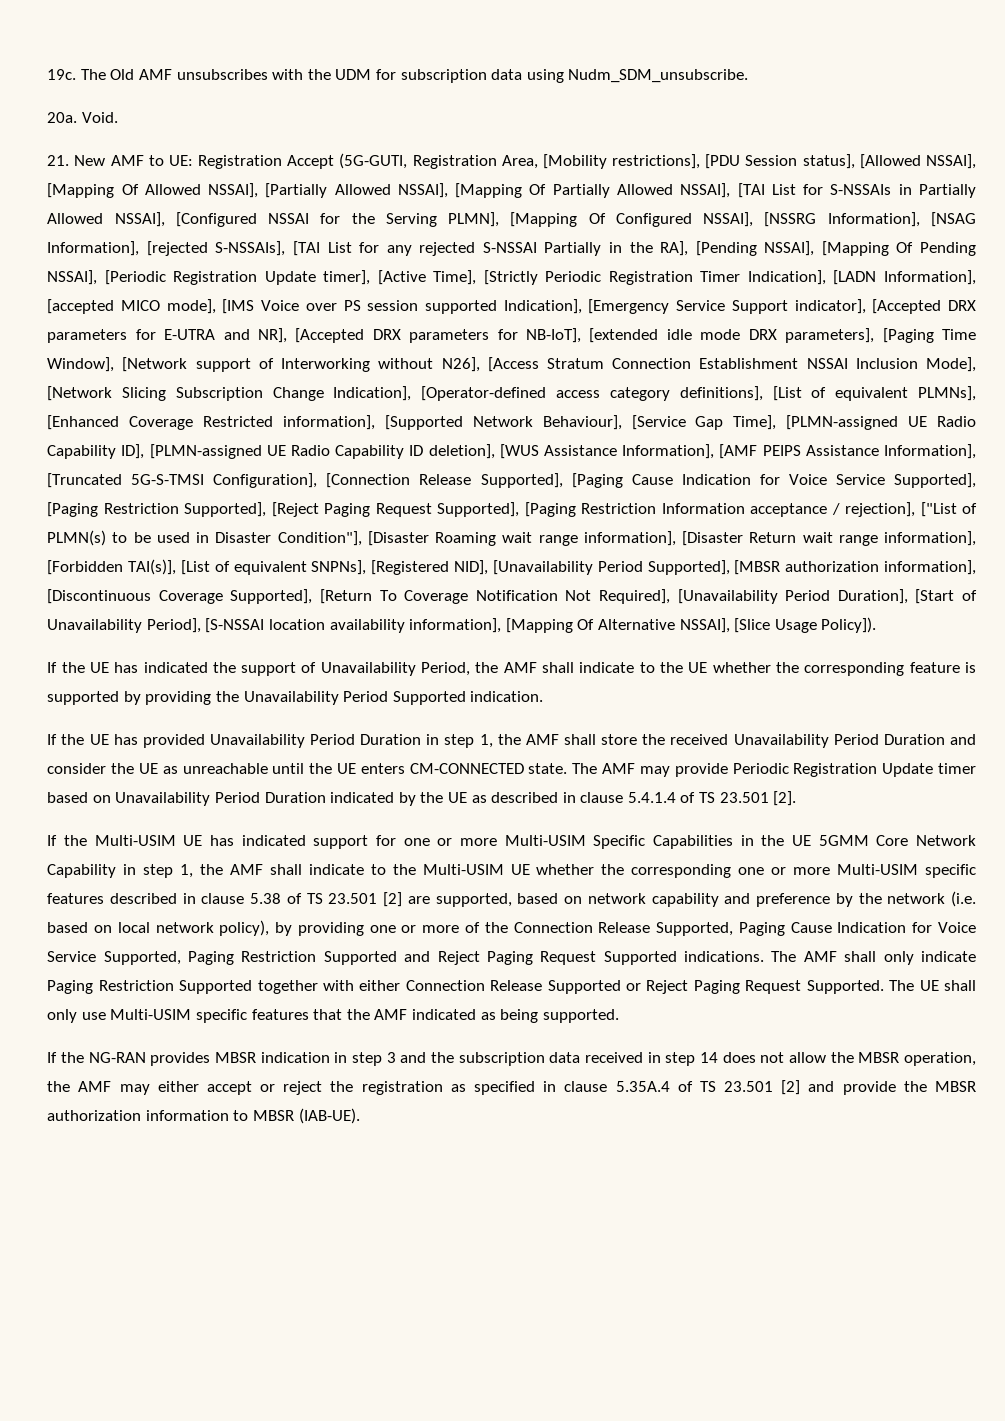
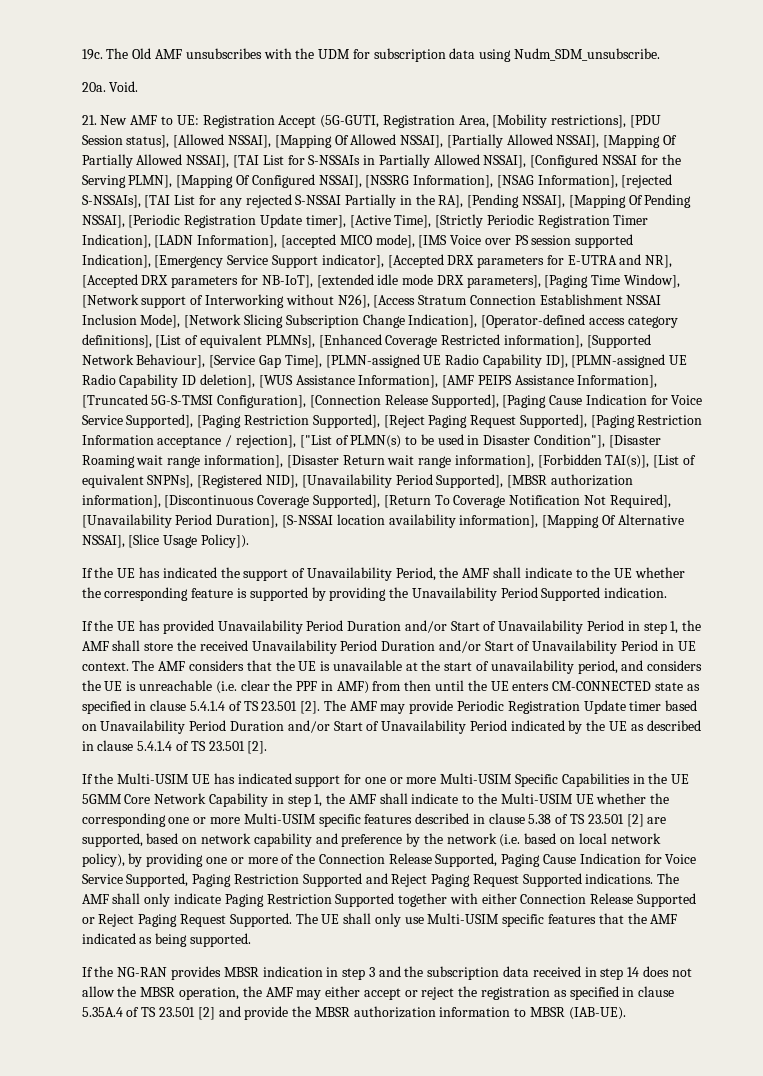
- Registration Accept (5G-GUTI, Registration Area, [Mobility restrictions], [PDU Session status], [Allowed NSSAI], [Mapping Of Allowed NSSAI], [Partially Allowed NSSAI], [Mapping Of Partially Allowed NSSAI], [TAI List for S-NSSAIs in Partially Allowed NSSAI], [Configured NSSAI for the Serving PLMN], [Mapping Of Configured NSSAI], [NSSRG Information], [NSAG Information], [rejected S-NSSAIs], [TAI List for any rejected S-NSSAI Partially in the RA], [Pending NSSAI], [Mapping Of Pending NSSAI], [Periodic Registration Update timer], [Active Time], [Strictly Periodic Registration Timer Indication], [LADN Information], [accepted MICO mode], [IMS Voice over PS session supported Indication], [Emergency Service Support indicator], [Accepted DRX parameters for E-UTRA and NR], [Accepted DRX parameters for NB-IoT], [extended idle mode DRX parameters], [Paging Time Window], [Network support of Interworking without N26], [Access Stratum Connection Establishment NSSAI Inclusion Mode], [Network Slicing Subscription Change Indication], [Operator-defined access category definitions], [List of equivalent PLMNs], [Enhanced Coverage Restricted information], [Supported Network Behaviour], [Service Gap Time], [PLMN-assigned UE Radio Capability ID], [PLMN-assigned UE Radio Capability ID deletion], [WUS Assistance Information], [AMF PEIPS Assistance Information], [Truncated 5G-S-TMSI Configuration], [Connection Release Supported], [Paging Cause Indication for Voice Service Supported], [Paging Restriction Supported], [Reject Paging Request Supported], [Paging Restriction Information acceptance / rejection], ["List of PLMN(s) to be used in Disaster Condition"], [Disaster Roaming wait range information], [Disaster Return wait range information], [Forbidden TAI(s)], [List of equivalent SNPNs], [Registered NID], [Unavailability Period Supported], [MBSR authorization information], [Discontinuous Coverage Supported], [Return To Coverage Notification Not Required], [Unavailability Period Duration], [Start of Unavailability Period], [S-NSSAI location availability information], [Mapping Of Alternative NSSAI], [Slice Usage Policy]).
+ Registration Accept (5G-GUTI, Registration Area, [Mobility restrictions], [PDU Session status], [Allowed NSSAI], [Mapping Of Allowed NSSAI], [Partially Allowed NSSAI], [Mapping Of Partially Allowed NSSAI], [TAI List for S-NSSAIs in Partially Allowed NSSAI], [Configured NSSAI for the Serving PLMN], [Mapping Of Configured NSSAI], [NSSRG Information], [NSAG Information], [rejected S-NSSAIs], [TAI List for any rejected S-NSSAI Partially in the RA], [Pending NSSAI], [Mapping Of Pending NSSAI], [Periodic Registration Update timer], [Active Time], [Strictly Periodic Registration Timer Indication], [LADN Information], [accepted MICO mode], [IMS Voice over PS session supported Indication], [Emergency Service Support indicator], [Accepted DRX parameters for E-UTRA and NR], [Accepted DRX parameters for NB-IoT], [extended idle mode DRX parameters], [Paging Time Window], [Network support of Interworking without N26], [Access Stratum Connection Establishment NSSAI Inclusion Mode], [Network Slicing Subscription Change Indication], [Operator-defined access category definitions], [List of equivalent PLMNs], [Enhanced Coverage Restricted information], [Supported Network Behaviour], [Service Gap Time], [PLMN-assigned UE Radio Capability ID], [PLMN-assigned UE Radio Capability ID deletion], [WUS Assistance Information], [AMF PEIPS Assistance Information], [Truncated 5G-S-TMSI Configuration], [Connection Release Supported], [Paging Cause Indication for Voice Service Supported], [Paging Restriction Supported], [Reject Paging Request Supported], [Paging Restriction Information acceptance / rejection], ["List of PLMN(s) to be used in Disaster Condition"], [Disaster Roaming wait range information], [Disaster Return wait range information], [Forbidden TAI(s)], [List of equivalent SNPNs], [Registered NID], [Unavailability Period Supported], [MBSR authorization information], [Discontinuous Coverage Supported], [Return To Coverage Notification Not Required], [Unavailability Period Duration], [S-NSSAI location availability information], [Mapping Of Alternative NSSAI], [Slice Usage Policy]).
- If the UE has provided Unavailability Period Duration in step 1, the AMF shall store the received Unavailability Period Duration and consider the UE as unreachable until the UE enters CM-CONNECTED state.
+ If the UE has provided Unavailability Period Duration and/or Start of Unavailability Period in step 1, the AMF shall store the received Unavailability Period Duration and/or Start of Unavailability Period in UE context. The AMF considers that the UE is unavailable at the start of unavailability period, and considers the UE is unreachable (i.e. clear the PPF in AMF) from then until the UE enters CM-CONNECTED state as specified in clause 5.4.1.4 of TS 23.501 [2].
- The AMF may provide Periodic Registration Update timer based on Unavailability Period Duration indicated by the UE as described in clause 5.4.1.4 of TS 23.501 [2].
+ The AMF may provide Periodic Registration Update timer based on Unavailability Period Duration and/or Start of Unavailability Period indicated by the UE as described in clause 5.4.1.4 of TS 23.501 [2].

